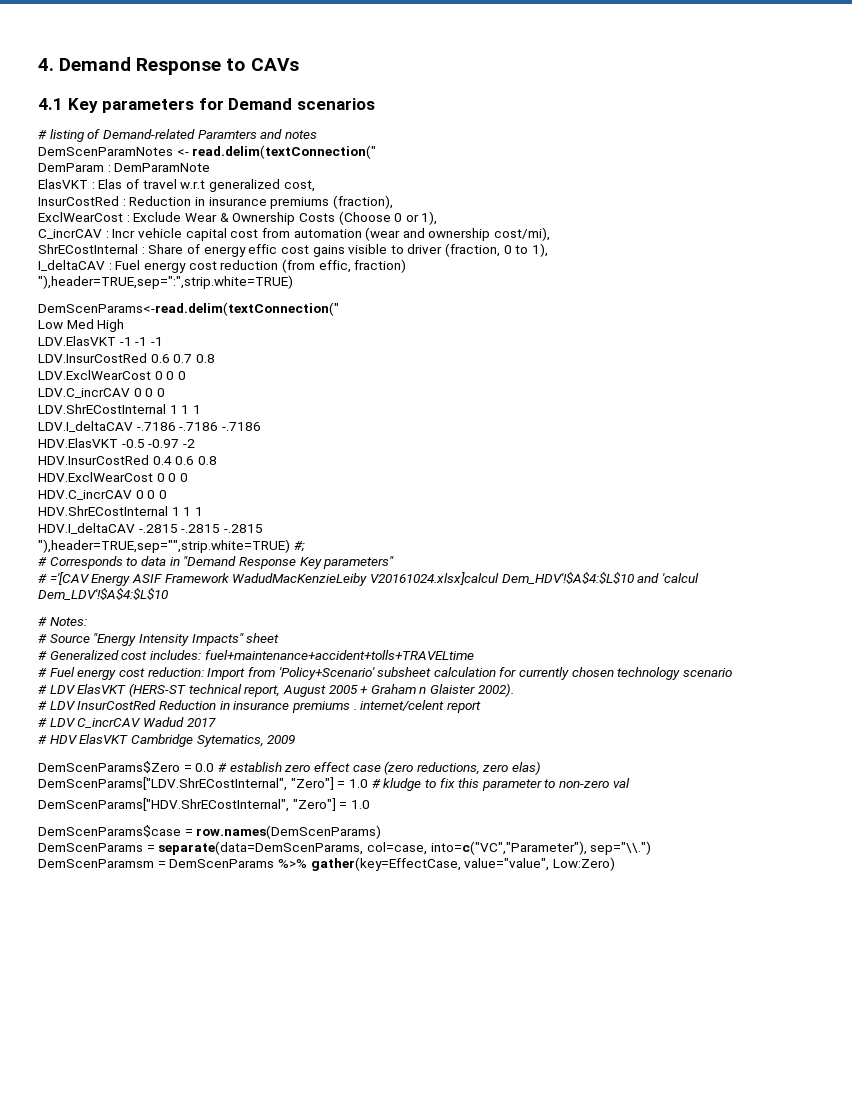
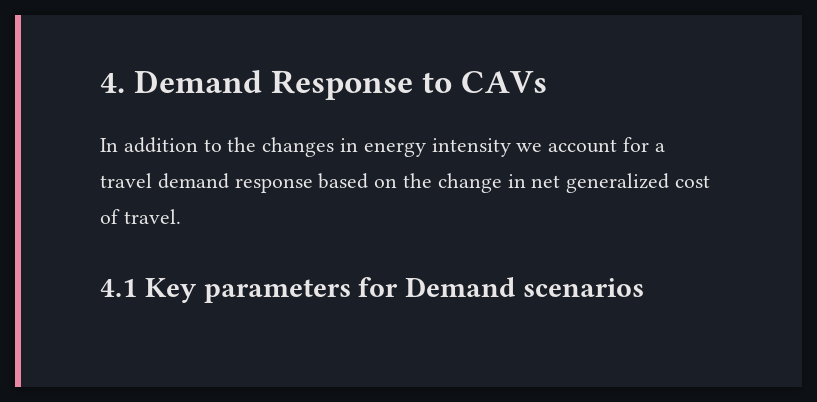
+ In addition to the changes in energy intensity we account for a travel demand response based on the change in net generalized cost of travel.
- # listing of Demand-related Paramters and notes
- DemScenParamNotes <- read.delim(textConnection("
- DemParam : DemParamNote
- ElasVKT : Elas of travel w.r.t generalized cost,
- InsurCostRed : Reduction in insurance premiums (fraction),
- ExclWearCost : Exclude Wear & Ownership Costs (Choose 0 or 1),
- C_incrCAV : Incr vehicle capital cost from automation (wear and ownership cost/mi),
- ShrECostInternal : Share of energy effic cost gains visible to driver (fraction, 0 to 1),
- I_deltaCAV : Fuel energy cost reduction (from effic, fraction)
- "),header=TRUE,sep=":",strip.white=TRUE)
- DemScenParams<-read.delim(textConnection("
- Low Med High
- LDV.ElasVKT -1 -1 -1
- LDV.InsurCostRed 0.6 0.7 0.8
- LDV.ExclWearCost 0 0 0
- LDV.C_incrCAV 0 0 0
- LDV.ShrECostInternal 1 1 1
- LDV.I_deltaCAV -.7186 -.7186 -.7186
- HDV.ElasVKT -0.5 -0.97 -2
- HDV.InsurCostRed 0.4 0.6 0.8
- HDV.ExclWearCost 0 0 0
- HDV.C_incrCAV 0 0 0
- HDV.ShrECostInternal 1 1 1
- HDV.I_deltaCAV -.2815 -.2815 -.2815
- "),header=TRUE,sep="",strip.white=TRUE) #;
- # Corresponds to data in "Demand Response Key parameters"
- # ='[CAV Energy ASIF Framework WadudMacKenzieLeiby V20161024.xlsx]calcul Dem_HDV'!$A$4:$L$10 and 'calcul Dem_LDV'!$A$4:$L$10
- # Notes:
- # Source "Energy Intensity Impacts" sheet
- # Generalized cost includes: fuel+maintenance+accident+tolls+TRAVELtime
- # Fuel energy cost reduction: Import from 'Policy+Scenario' subsheet calculation for currently chosen technology scenario
- # LDV ElasVKT (HERS-ST technical report, August 2005 + Graham n Glaister 2002).
- # LDV InsurCostRed Reduction in insurance premiums . internet/celent report
- # LDV C_incrCAV Wadud 2017
- # HDV ElasVKT Cambridge Sytematics, 2009
- DemScenParams$Zero = 0.0 # establish zero effect case (zero reductions, zero elas)
- DemScenParams["LDV.ShrECostInternal", "Zero"] = 1.0 # kludge to fix this parameter to non-zero val
- DemScenParams["HDV.ShrECostInternal", "Zero"] = 1.0
- DemScenParams$case = row.names(DemScenParams)
- DemScenParams = separate(data=DemScenParams, col=case, into=c("VC","Parameter"), sep="\\.")
- DemScenParamsm = DemScenParams %>% gather(key=EffectCase, value="value", Low:Zero)

